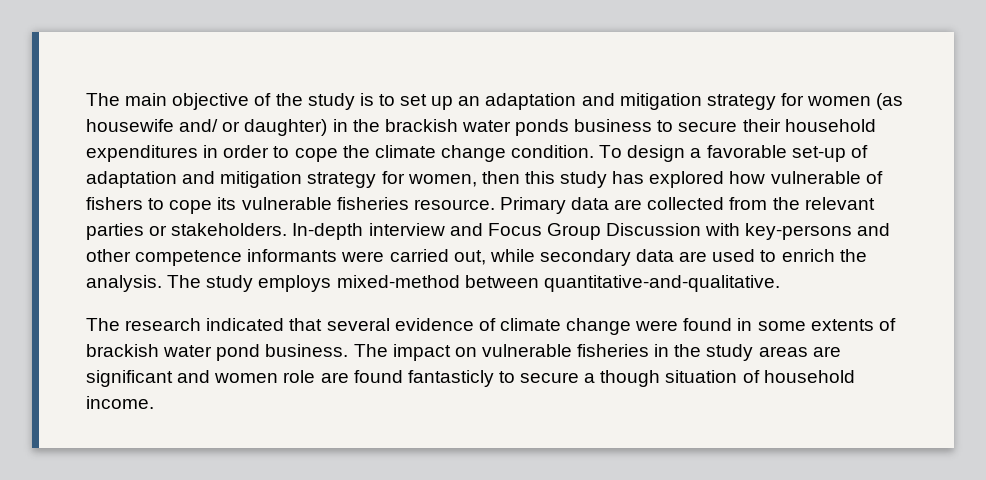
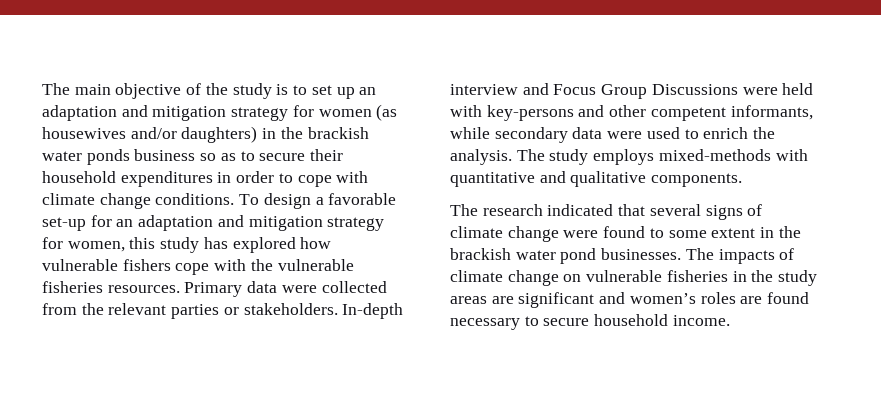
- The main objective of the study is to set up an adaptation and mitigation strategy for women (as housewife and/ or daughter) in the brackish water ponds business to secure their household expenditures in order to cope the climate change condition.
+ The main objective of the study is to set up an adaptation and mitigation strategy for women (as housewives and/or daughters) in the brackish water ponds business so as to secure their household expenditures in order to cope with climate change conditions.
- To design a favorable set-up of adaptation and mitigation strategy for women, then this study has explored how vulnerable of fishers to cope its vulnerable fisheries resource.
+ To design a favorable set-up for an adaptation and mitigation strategy for women, this study has explored how vulnerable fishers cope with the vulnerable fisheries resources.
- Primary data are collected from the relevant parties or stakeholders.
+ Primary data were collected from the relevant parties or stakeholders.
- In-depth interview and Focus Group Discussion with key-persons and other competence informants were carried out, while secondary data are used to enrich the analysis.
+ In-depth interview and Focus Group Discussions were held with key-persons and other competent informants, while secondary data were used to enrich the analysis.
- The study employs mixed-method between quantitative-and-qualitative.
+ The study employs mixed-methods with quantitative and qualitative components.
- The research indicated that several evidence of climate change were found in some extents of brackish water pond business. The impact on vulnerable fisheries in the study areas are significant and women role are found fantasticly to secure a though situation of household income.
+ The research indicated that several signs of climate change were found to some extent in the brackish water pond businesses. The impacts of climate change on vulnerable fisheries in the study areas are significant and women’s roles are found necessary to secure household income.

